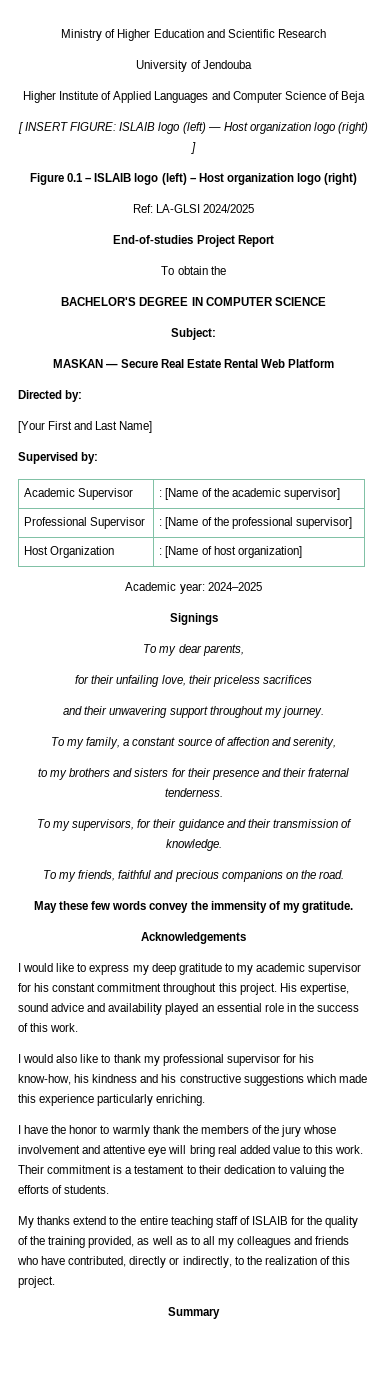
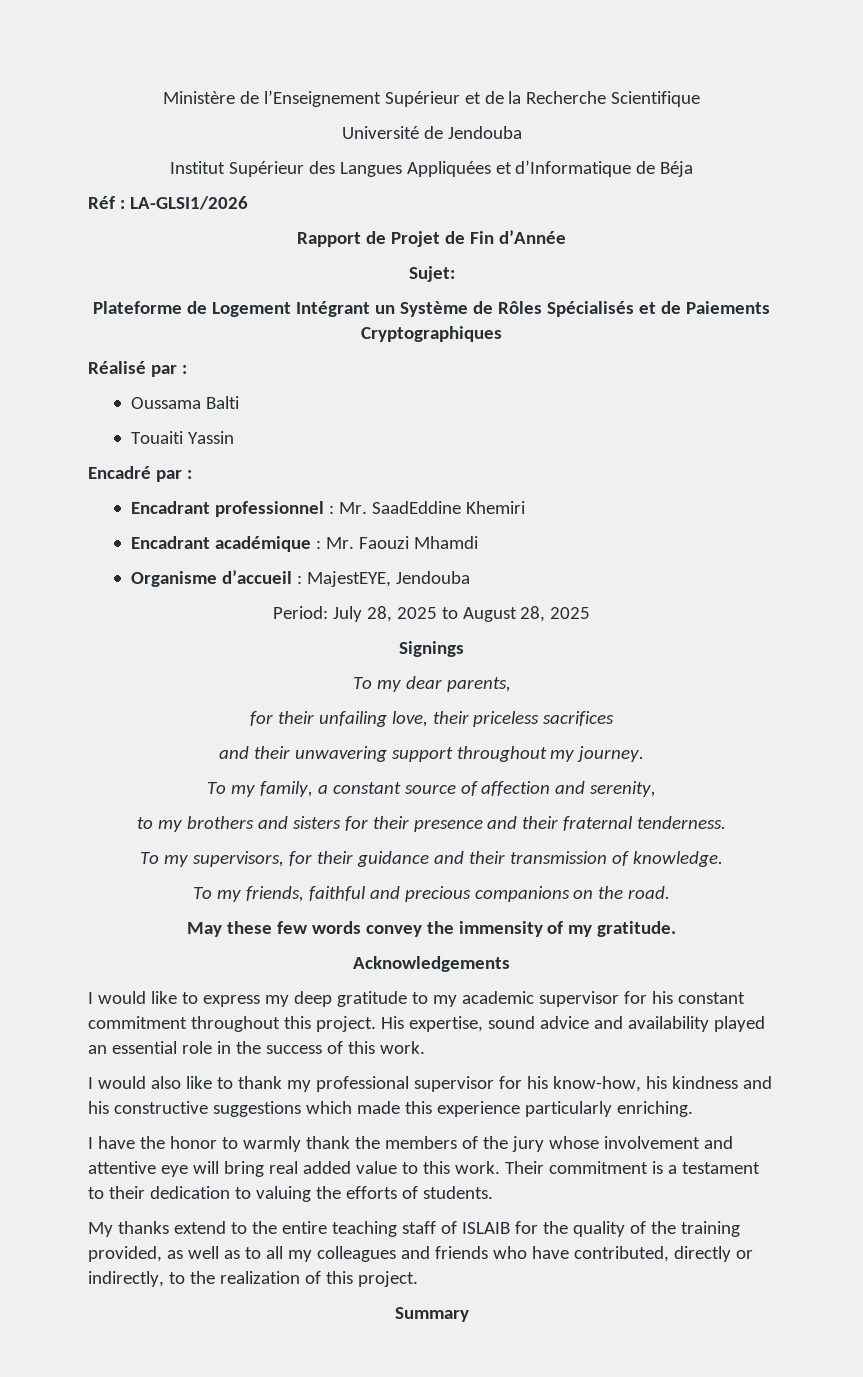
- Ministry of Higher Education and Scientific Research
- University of Jendouba
- Higher Institute of Applied Languages and Computer Science of Beja
- [ INSERT FIGURE: ISLAIB logo (left) — Host organization logo (right) ]
- Figure 0.1 – ISLAIB logo (left) – Host organization logo (right)
- Ref: LA-GLSI 2024/2025
- End-of-studies Project Report
- To obtain the
- BACHELOR'S DEGREE IN COMPUTER SCIENCE
- Subject:
- MASKAN — Secure Real Estate Rental Web Platform
- Directed by:
- [Your First and Last Name]
- Supervised by:
- Academic Supervisor | : [Name of the academic supervisor]
- Professional Supervisor | : [Name of the professional supervisor]
- Host Organization | : [Name of host organization]
- Academic year: 2024–2025
+ Ministère de l’Enseignement Supérieur et de la Recherche Scientifique
+ Université de Jendouba
+ Institut Supérieur des Langues Appliquées et d’Informatique de Béja
+ Réf : LA-GLSI1/2026
+ Rapport de Projet de Fin d’Année
+ Sujet:
+ Plateforme de Logement Intégrant un Système de Rôles Spécialisés et de Paiements Cryptographiques
+ Réalisé par :
+ Oussama Balti
+ Touaiti Yassin
+ Encadré par :
+ Encadrant professionnel : Mr. SaadEddine Khemiri
+ Encadrant académique : Mr. Faouzi Mhamdi
+ Organisme d’accueil : MajestEYE, Jendouba
+ Period: July 28, 2025 to August 28, 2025

